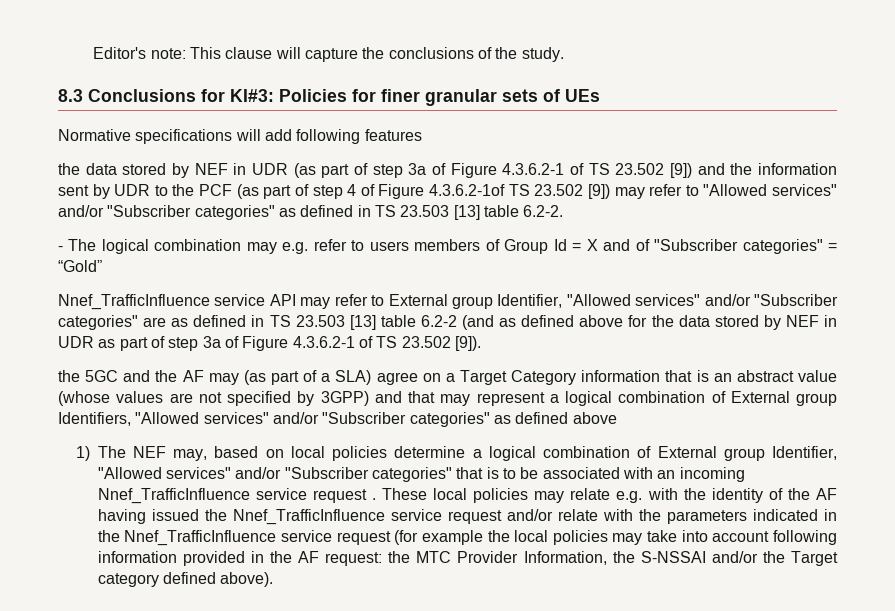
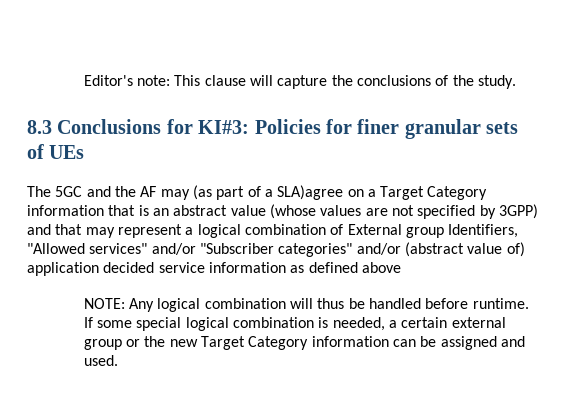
- Normative specifications will add following features
- the data stored by NEF in UDR (as part of step 3a of Figure 4.3.6.2-1 of TS 23.502 [9]) and the information sent by UDR to the PCF (as part of step 4 of Figure 4.3.6.2-1of TS 23.502 [9]) may refer to "Allowed services" and/or "Subscriber categories" as defined in TS 23.503 [13] table 6.2-2.
- - The logical combination may e.g. refer to users members of Group Id = X and of "Subscriber categories" = “Gold”
- Nnef_TrafficInfluence service API may refer to External group Identifier, "Allowed services" and/or "Subscriber categories" are as defined in TS 23.503 [13] table 6.2-2 (and as defined above for the data stored by NEF in UDR as part of step 3a of Figure 4.3.6.2-1 of TS 23.502 [9]).
- the 5GC and the AF may (as part of a SLA) agree on a Target Category information that is an abstract value (whose values are not specified by 3GPP) and that may represent a logical combination of External group Identifiers, "Allowed services" and/or "Subscriber categories" as defined above
- 1) The NEF may, based on local policies determine a logical combination of External group Identifier, "Allowed services" and/or "Subscriber categories" that is to be associated with an incoming Nnef_TrafficInfluence service request . These local policies may relate e.g. with the identity of the AF having issued the Nnef_TrafficInfluence service request and/or relate with the parameters indicated in the Nnef_TrafficInfluence service request (for example the local policies may take into account following information provided in the AF request: the MTC Provider Information, the S-NSSAI and/or the Target category defined above).
+ The 5GC and the AF may (as part of a SLA)agree on a Target Category information that is an abstract value (whose values are not specified by 3GPP) and that may represent a logical combination of External group Identifiers, "Allowed services" and/or "Subscriber categories" and/or (abstract value of) application decided service information as defined above
+ NOTE: Any logical combination will thus be handled before runtime. If some special logical combination is needed, a certain external group or the new Target Category information can be assigned and used.

